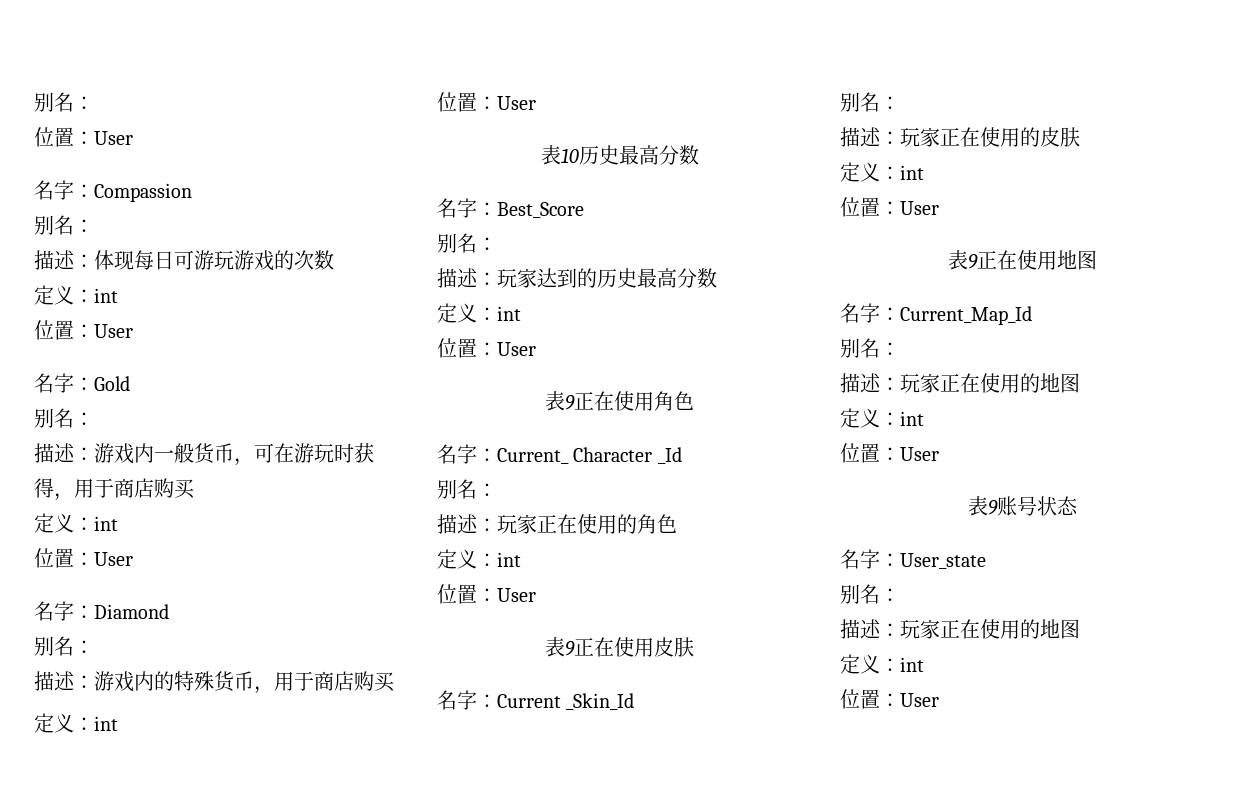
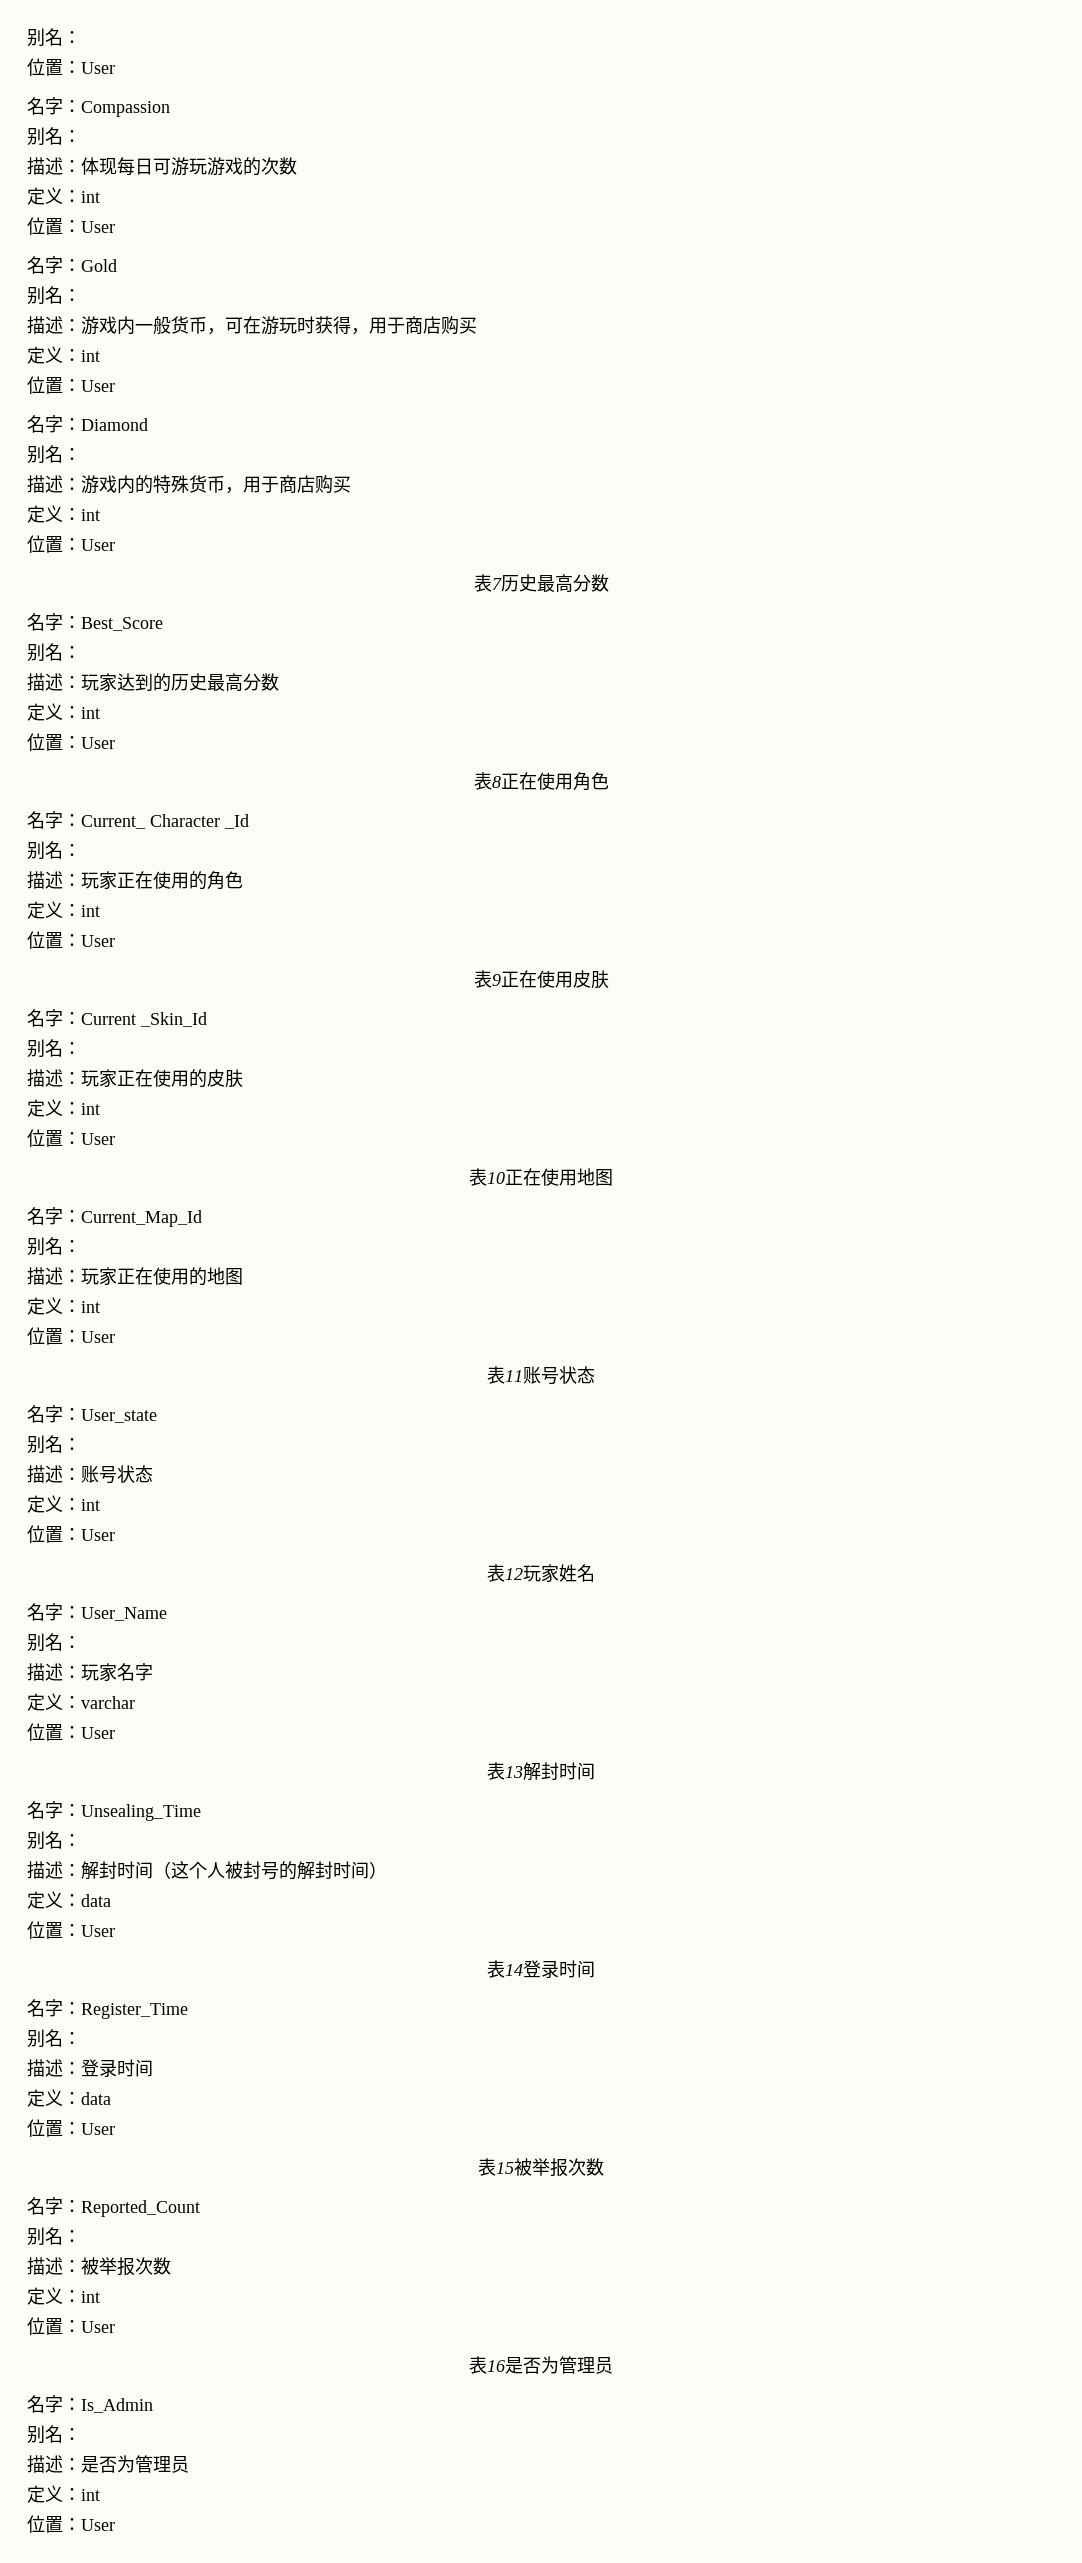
- 表10历史最高分数
+ 表7历史最高分数
- 表9正在使用角色
+ 表8正在使用角色
- 表9正在使用地图
+ 表10正在使用地图
- 表9账号状态
+ 表11账号状态
  名字：User_state
  别名：
- 描述：玩家正在使用的地图
+ 描述：账号状态
+ 定义：int
+ 位置：User
+ 表12玩家姓名
+ 名字：User_Name
+ 别名：
+ 描述：玩家名字
+ 定义：varchar
+ 位置：User
+ 表13解封时间
+ 名字：Unsealing_Time
+ 别名：
+ 描述：解封时间（这个人被封号的解封时间）
+ 定义：data
+ 位置：User
+ 表14登录时间
+ 名字：Register_Time
+ 别名：
+ 描述：登录时间
+ 定义：data
+ 位置：User
+ 表15被举报次数
+ 名字：Reported_Count
+ 别名：
+ 描述：被举报次数
+ 定义：int
+ 位置：User
+ 表16是否为管理员
+ 名字：Is_Admin
+ 别名：
+ 描述：是否为管理员

